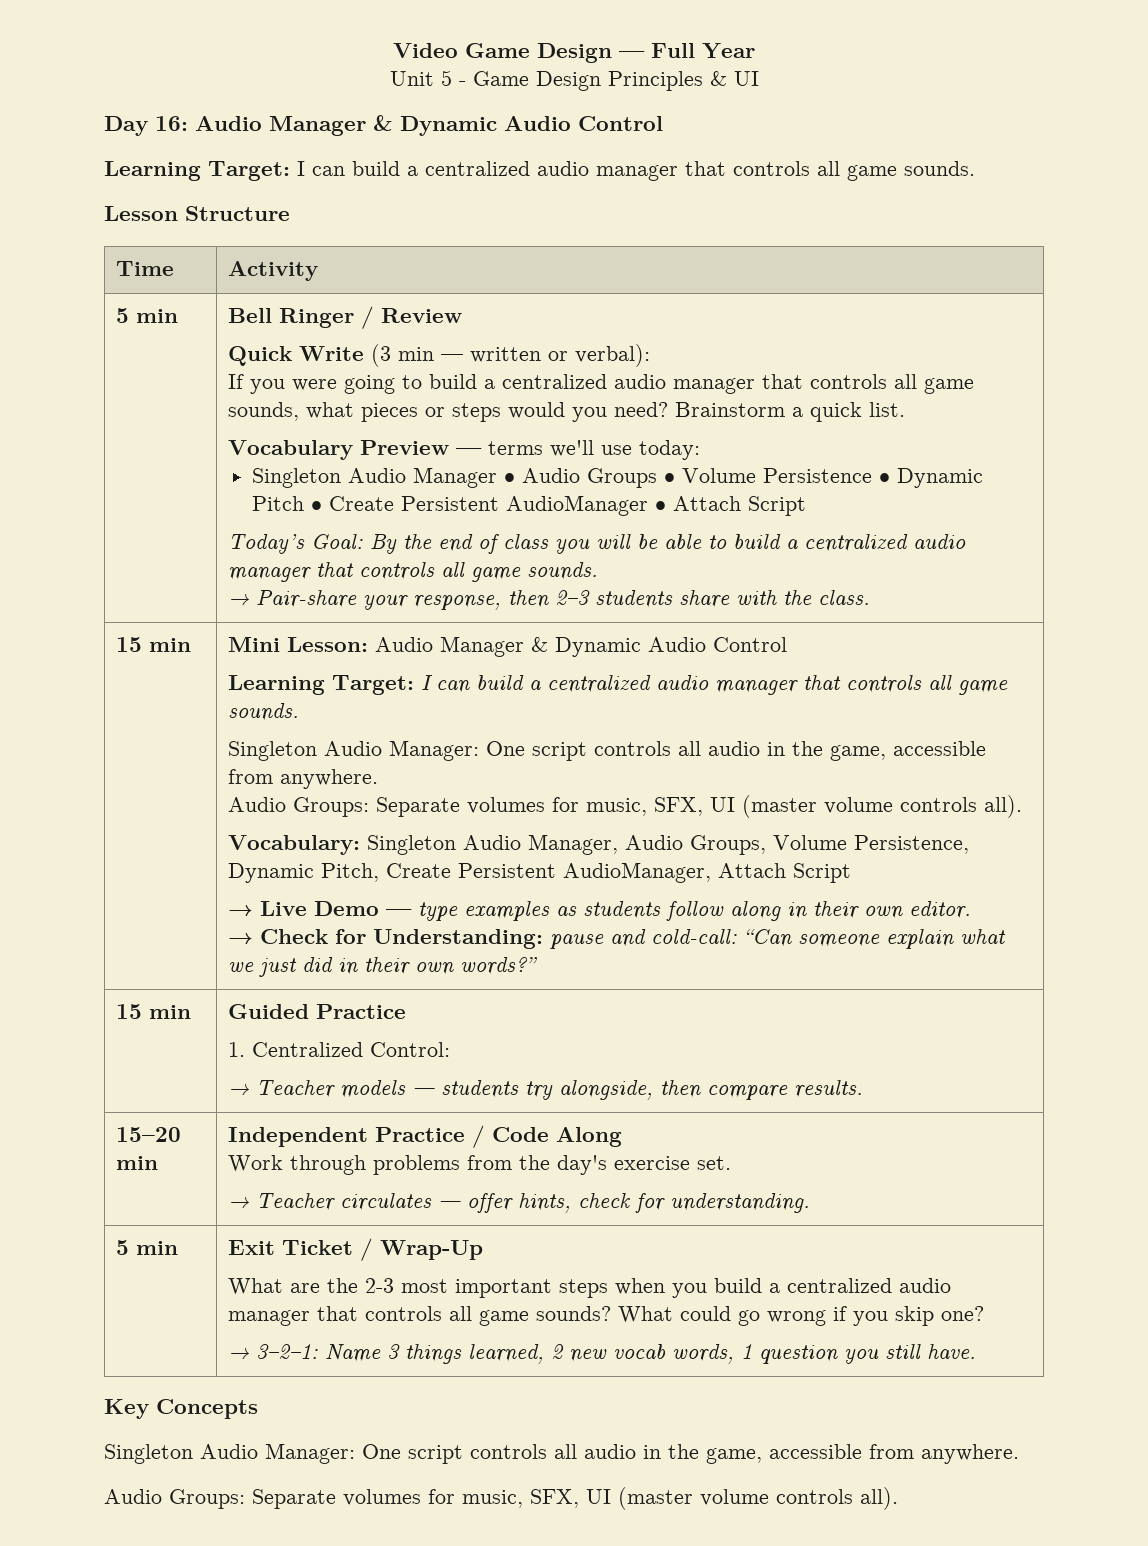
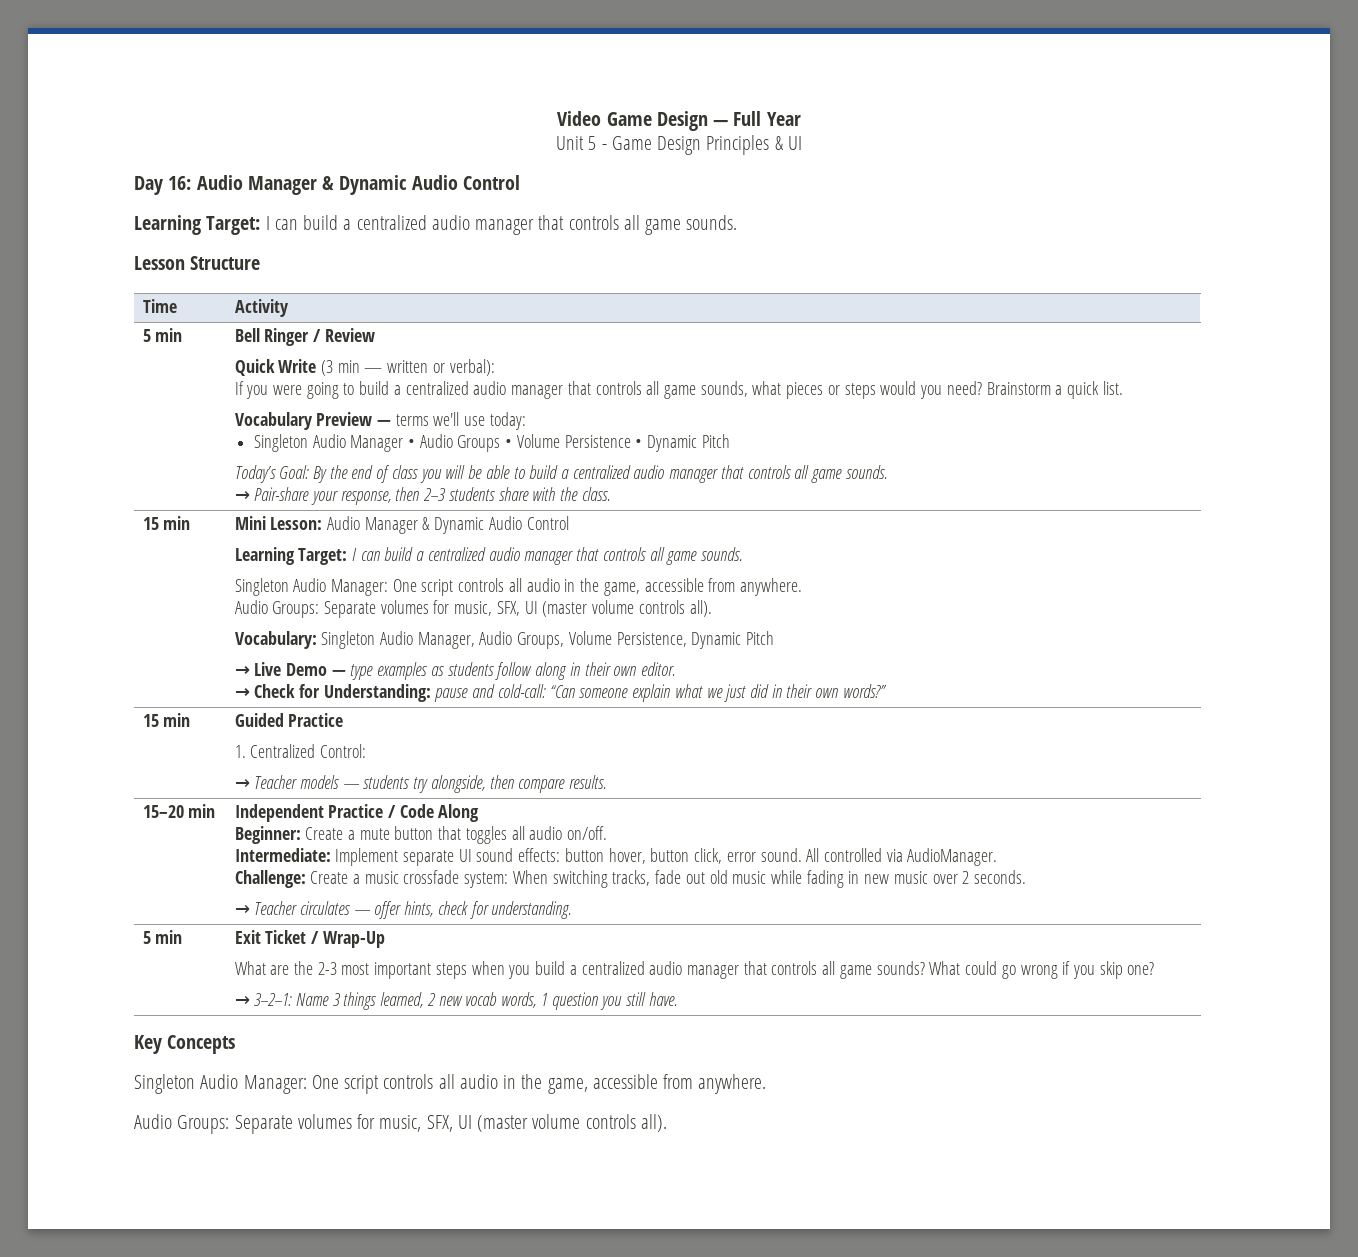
- Singleton Audio Manager • Audio Groups • Volume Persistence • Dynamic Pitch • Create Persistent AudioManager • Attach Script
+ Singleton Audio Manager • Audio Groups • Volume Persistence • Dynamic Pitch
- Vocabulary: Singleton Audio Manager, Audio Groups, Volume Persistence, Dynamic Pitch, Create Persistent AudioManager, Attach Script
+ Vocabulary: Singleton Audio Manager, Audio Groups, Volume Persistence, Dynamic Pitch
- Work through problems from the day's exercise set.
+ Beginner: Create a mute button that toggles all audio on/off.
+ Intermediate: Implement separate UI sound effects: button hover, button click, error sound. All controlled via AudioManager.
+ Challenge: Create a music crossfade system: When switching tracks, fade out old music while fading in new music over 2 seconds.

